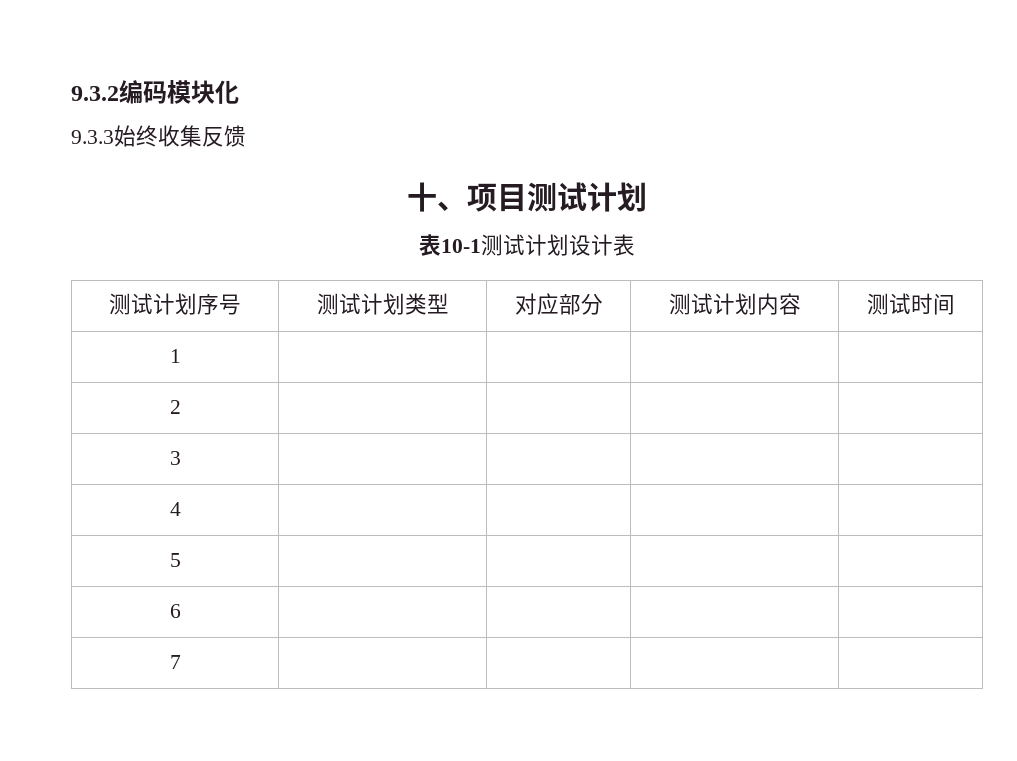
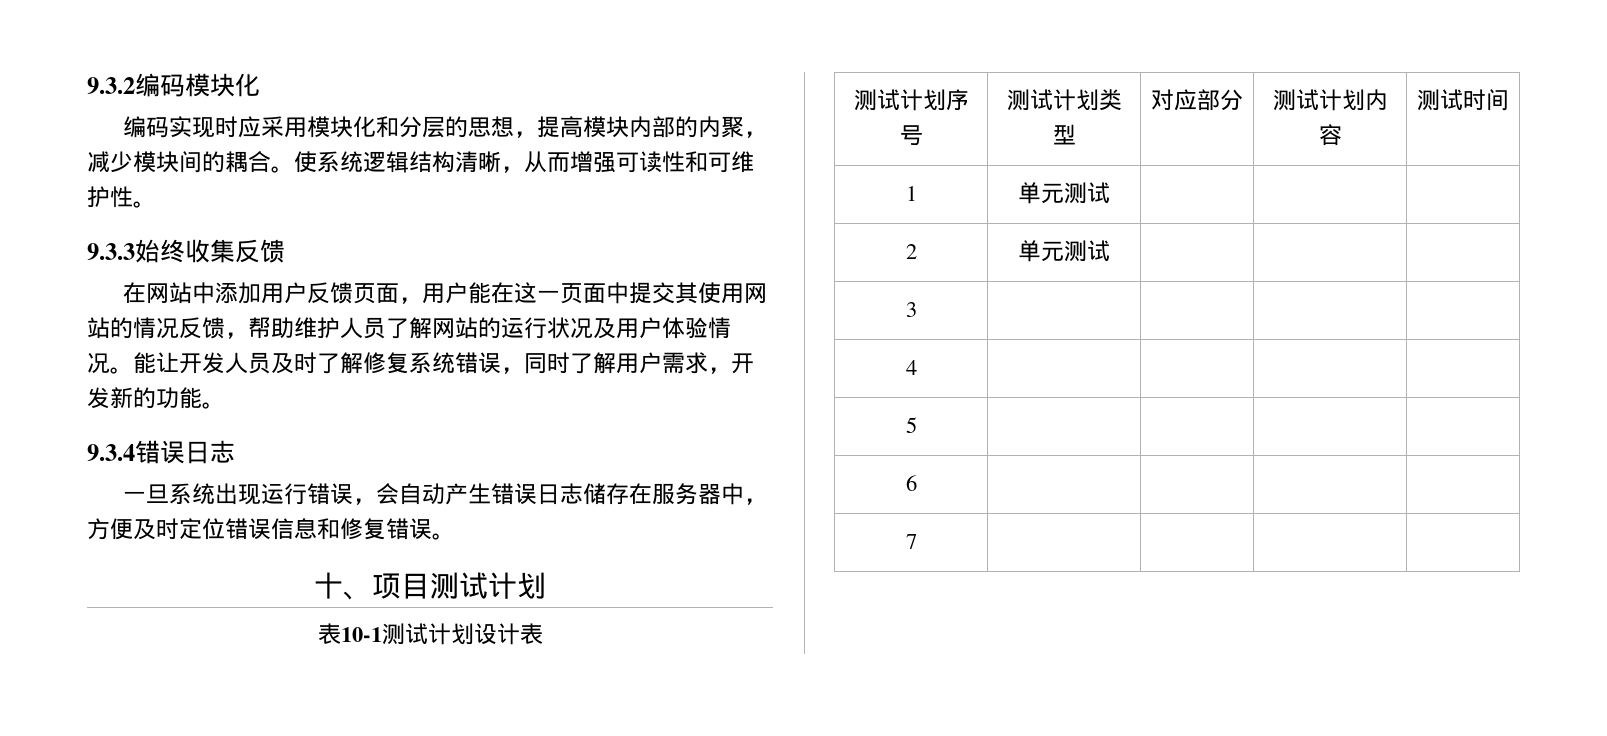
+ 编码实现时应采用模块化和分层的思想，提高模块内部的内聚，减少模块间的耦合。使系统逻辑结构清晰，从而增强可读性和可维护性。
  9.3.3始终收集反馈
+ 在网站中添加用户反馈页面，用户能在这一页面中提交其使用网站的情况反馈，帮助维护人员了解网站的运行状况及用户体验情况。能让开发人员及时了解修复系统错误，同时了解用户需求，开发新的功能。
+ 9.3.4错误日志
+ 一旦系统出现运行错误，会自动产生错误日志储存在服务器中，方便及时定位错误信息和修复错误。
- 1 | | | |
+ 1 | 单元测试 | | |
- 2 | | | |
+ 2 | 单元测试 | | |

